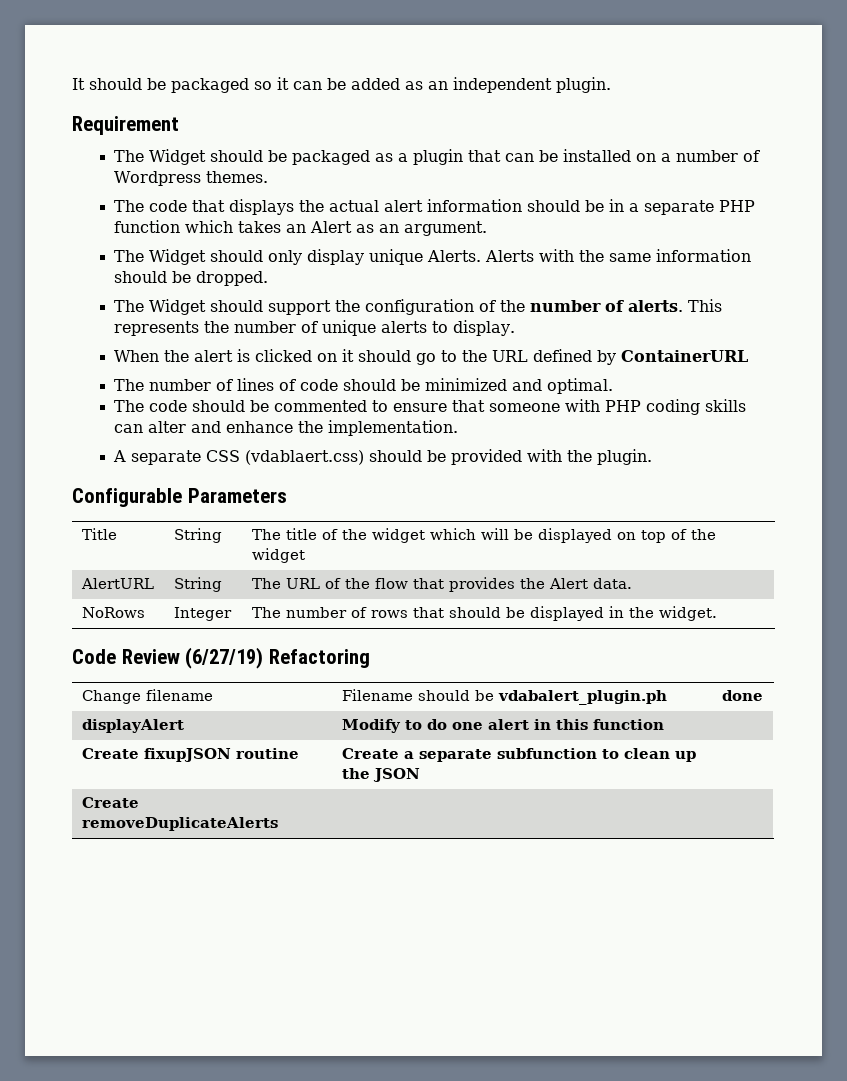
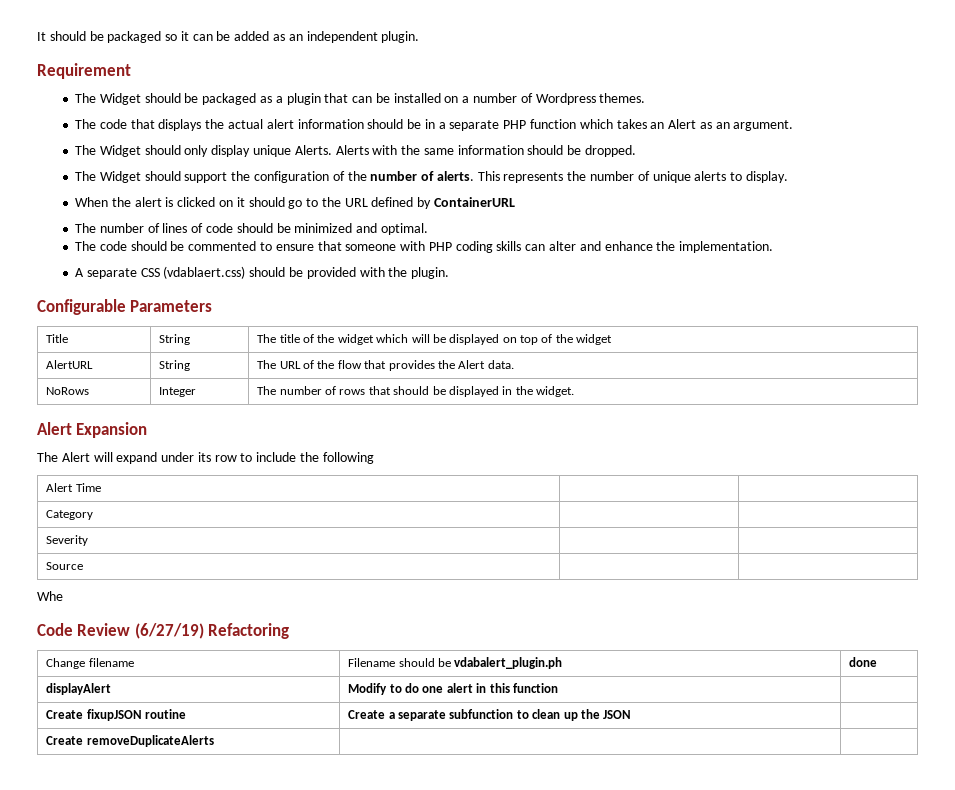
+ Alert Expansion
+ The Alert will expand under its row to include the following
+ Alert Time | |
+ Category | |
+ Severity | |
+ Source | |
+ Whe

